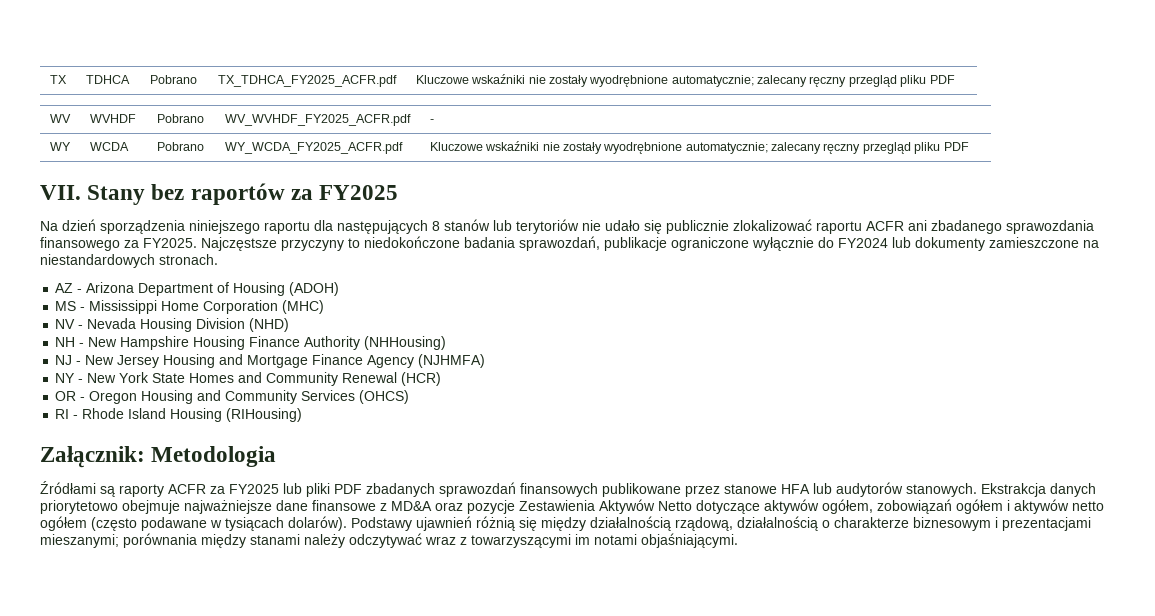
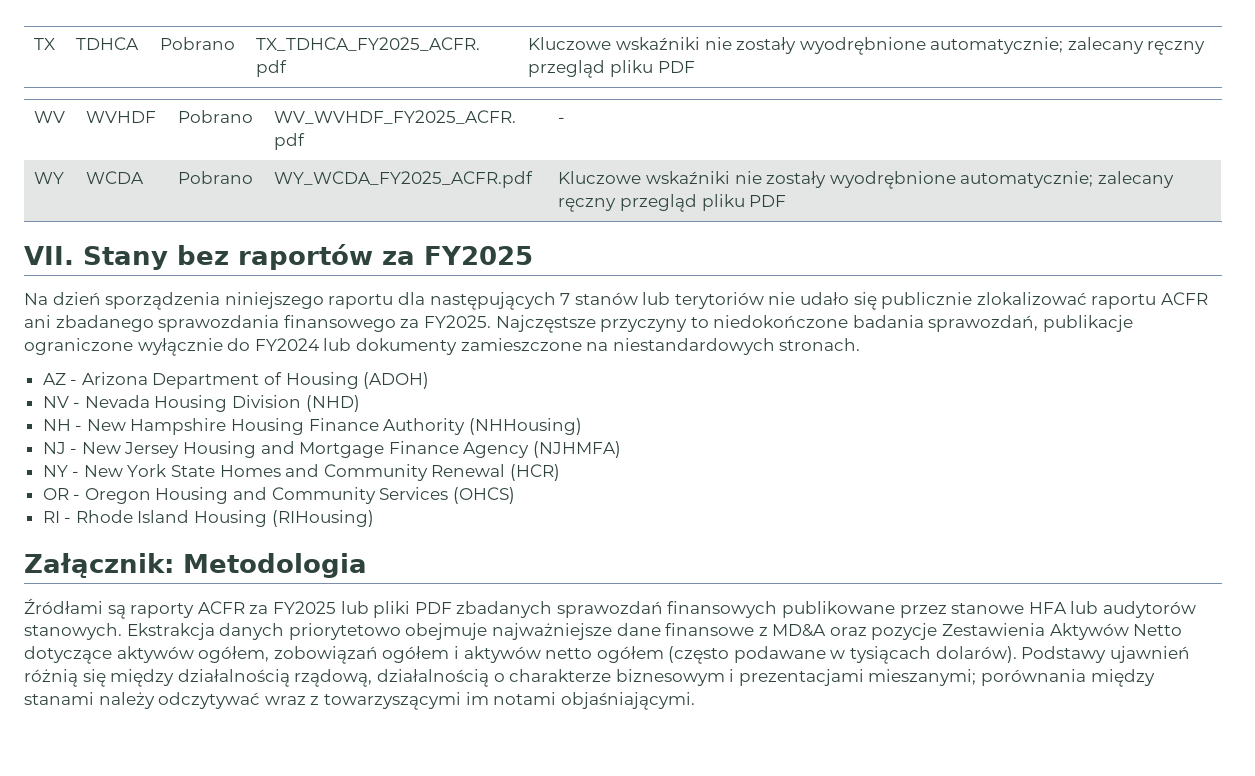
- Na dzień sporządzenia niniejszego raportu dla następujących 8 stanów lub terytoriów nie udało się publicznie zlokalizować raportu ACFR ani zbadanego sprawozdania finansowego za FY2025.
+ Na dzień sporządzenia niniejszego raportu dla następujących 7 stanów lub terytoriów nie udało się publicznie zlokalizować raportu ACFR ani zbadanego sprawozdania finansowego za FY2025.
- MS - Mississippi Home Corporation (MHC)

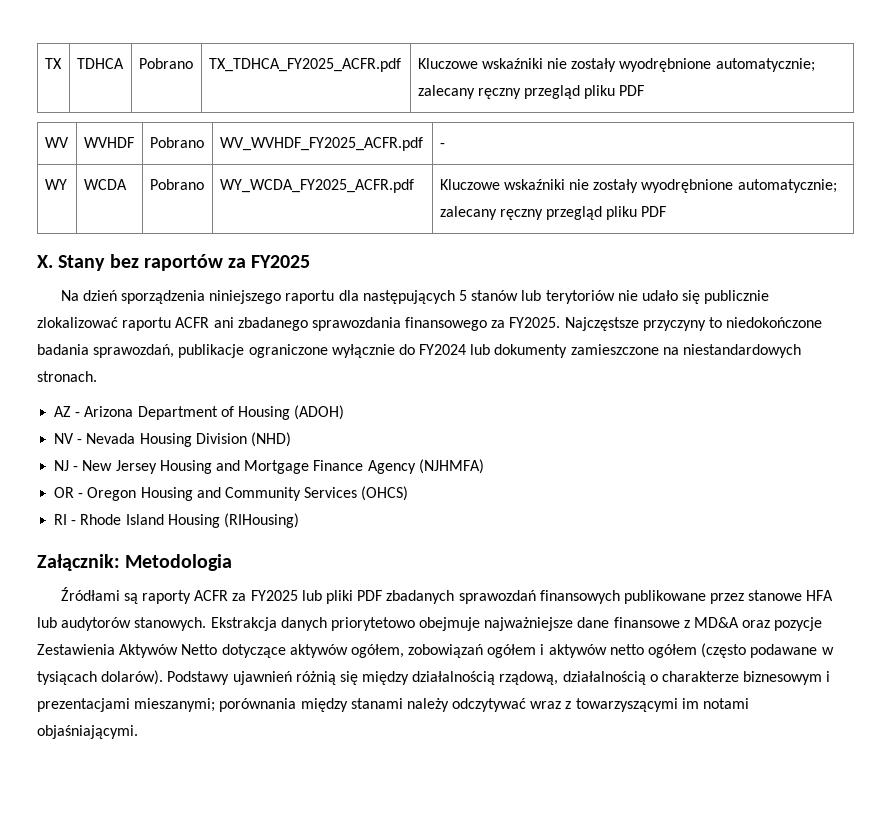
- VII. Stany bez raportów za FY2025
+ X. Stany bez raportów za FY2025
- Na dzień sporządzenia niniejszego raportu dla następujących 7 stanów lub terytoriów nie udało się publicznie zlokalizować raportu ACFR ani zbadanego sprawozdania finansowego za FY2025.
+ Na dzień sporządzenia niniejszego raportu dla następujących 5 stanów lub terytoriów nie udało się publicznie zlokalizować raportu ACFR ani zbadanego sprawozdania finansowego za FY2025.
- NH - New Hampshire Housing Finance Authority (NHHousing)
- NY - New York State Homes and Community Renewal (HCR)

